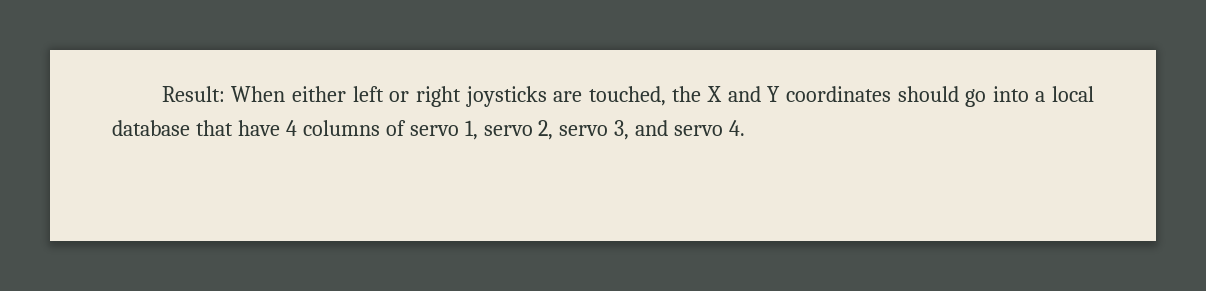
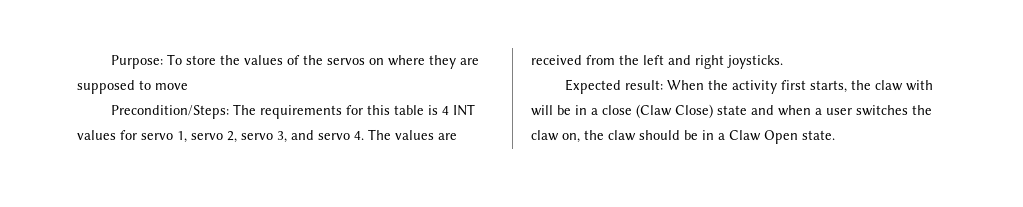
- Result: When either left or right joysticks are touched, the X and Y coordinates should go into a local database that have 4 columns of servo 1, servo 2, servo 3, and servo 4.
+ Purpose: To store the values of the servos on where they are supposed to move
+ Precondition/Steps: The requirements for this table is 4 INT values for servo 1, servo 2, servo 3, and servo 4. The values are received from the left and right joysticks.
+ Expected result: When the activity first starts, the claw with will be in a close (Claw Close) state and when a user switches the claw on, the claw should be in a Claw Open state.

